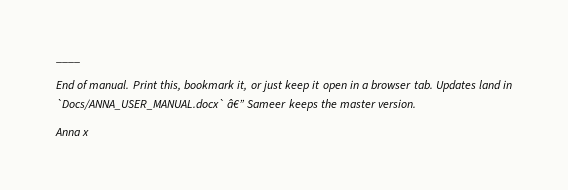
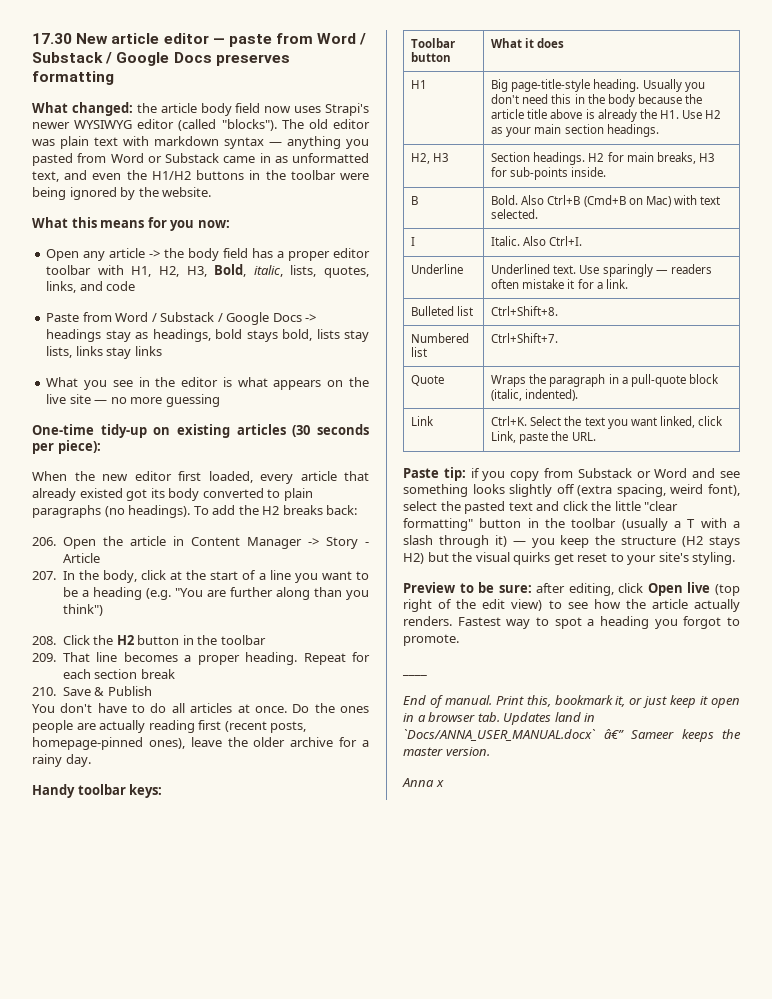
+ 17.30 New article editor — paste from Word / Substack / Google Docs preserves formatting
+ What changed: the article body field now uses Strapi's newer WYSIWYG editor (called "blocks"). The old editor was plain text with markdown syntax — anything you pasted from Word or Substack came in as unformatted text, and even the H1/H2 buttons in the toolbar were being ignored by the website.
+ What this means for you now:
+ Open any article -> the body field has a proper editor toolbar with H1, H2, H3, Bold, italic, lists, quotes, links, and code
+ Paste from Word / Substack / Google Docs -> headings stay as headings, bold stays bold, lists stay lists, links stay links
+ What you see in the editor is what appears on the live site — no more guessing
+ One-time tidy-up on existing articles (30 seconds per piece):
+ When the new editor first loaded, every article that already existed got its body converted to plain paragraphs (no headings). To add the H2 breaks back:
+ 206. Open the article in Content Manager -> Story - Article
+ 207. In the body, click at the start of a line you want to be a heading (e.g. "You are further along than you think")
+ 208. Click the H2 button in the toolbar
+ 209. That line becomes a proper heading. Repeat for each section break
+ 210. Save & Publish
+ You don't have to do all articles at once. Do the ones people are actually reading first (recent posts, homepage-pinned ones), leave the older archive for a rainy day.
+ Handy toolbar keys:
+ Toolbar button | What it does
+ H1 | Big page-title-style heading. Usually you don't need this in the body because the article title above is already the H1. Use H2 as your main section headings.
+ H2, H3 | Section headings. H2 for main breaks, H3 for sub-points inside.
+ B | Bold. Also Ctrl+B (Cmd+B on Mac) with text selected.
+ I | Italic. Also Ctrl+I.
+ Underline | Underlined text. Use sparingly — readers often mistake it for a link.
+ Bulleted list | Ctrl+Shift+8.
+ Numbered list | Ctrl+Shift+7.
+ Quote | Wraps the paragraph in a pull-quote block (italic, indented).
+ Link | Ctrl+K. Select the text you want linked, click Link, paste the URL.
+ Paste tip: if you copy from Substack or Word and see something looks slightly off (extra spacing, weird font), select the pasted text and click the little "clear formatting" button in the toolbar (usually a T with a slash through it) — you keep the structure (H2 stays H2) but the visual quirks get reset to your site's styling.
+ Preview to be sure: after editing, click Open live (top right of the edit view) to see how the article actually renders. Fastest way to spot a heading you forgot to promote.

